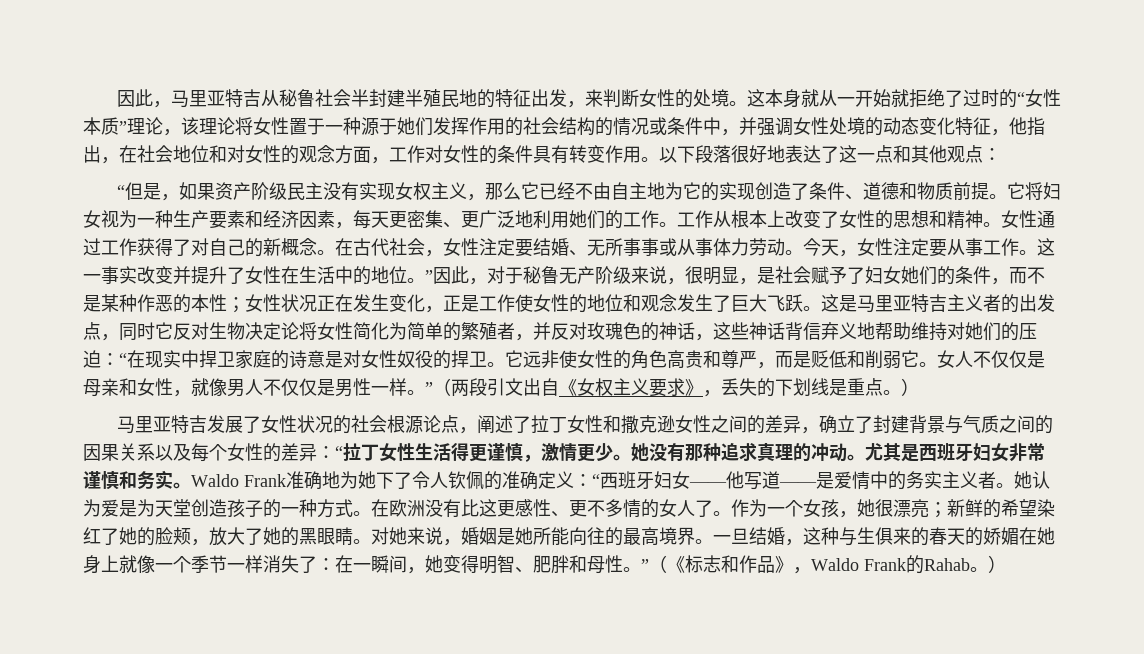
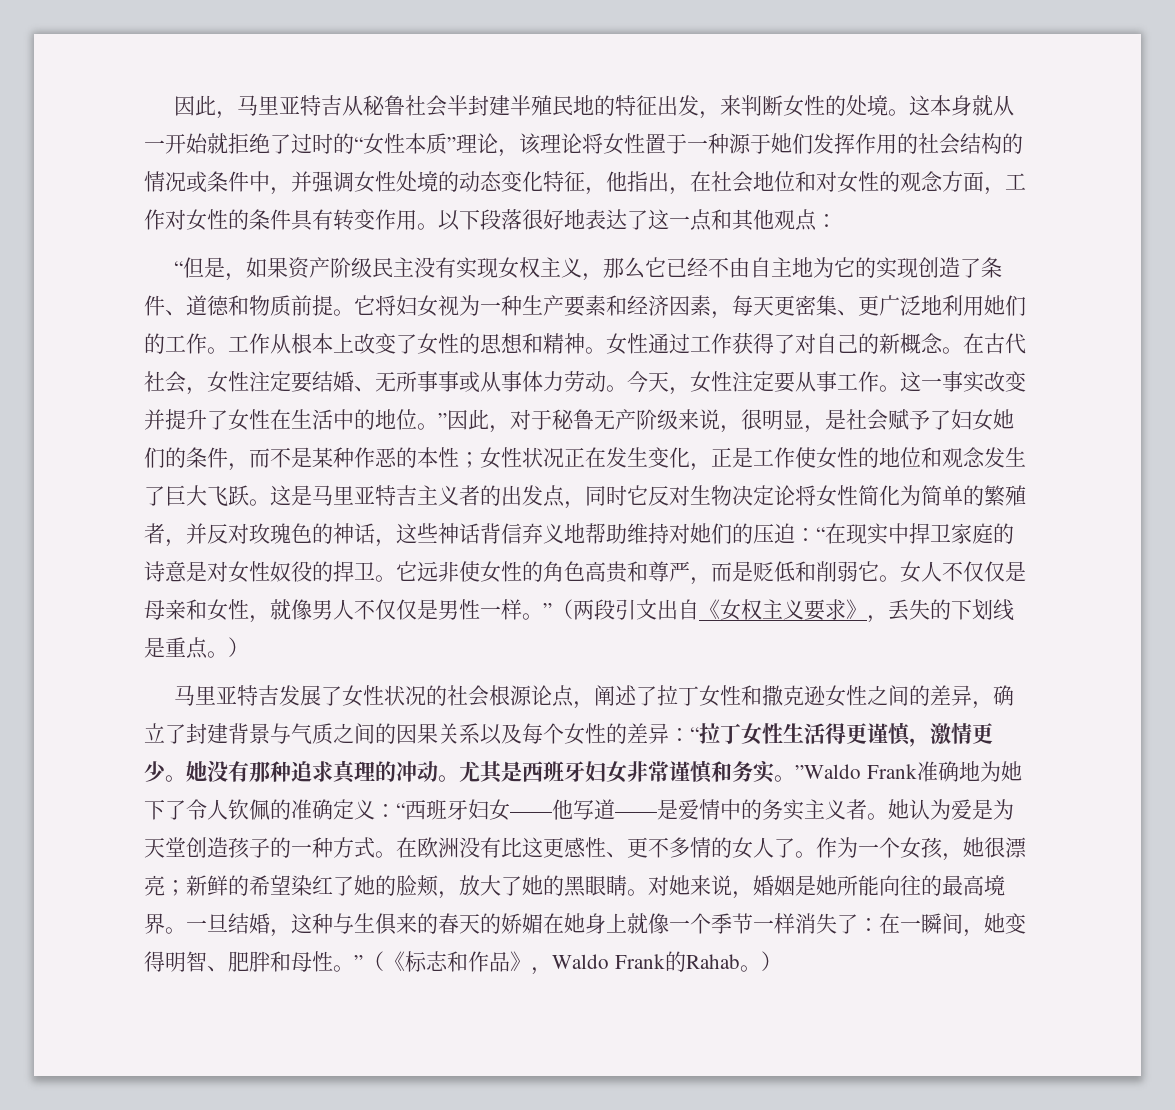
- 尤其是西班牙妇女非常谨慎和务实。Waldo Frank准确地为她下了令人钦佩的准确定义：“西班牙妇女——他写道——是爱情中的务实主义者。
+ 尤其是西班牙妇女非常谨慎和务实。”Waldo Frank准确地为她下了令人钦佩的准确定义：“西班牙妇女——他写道——是爱情中的务实主义者。

